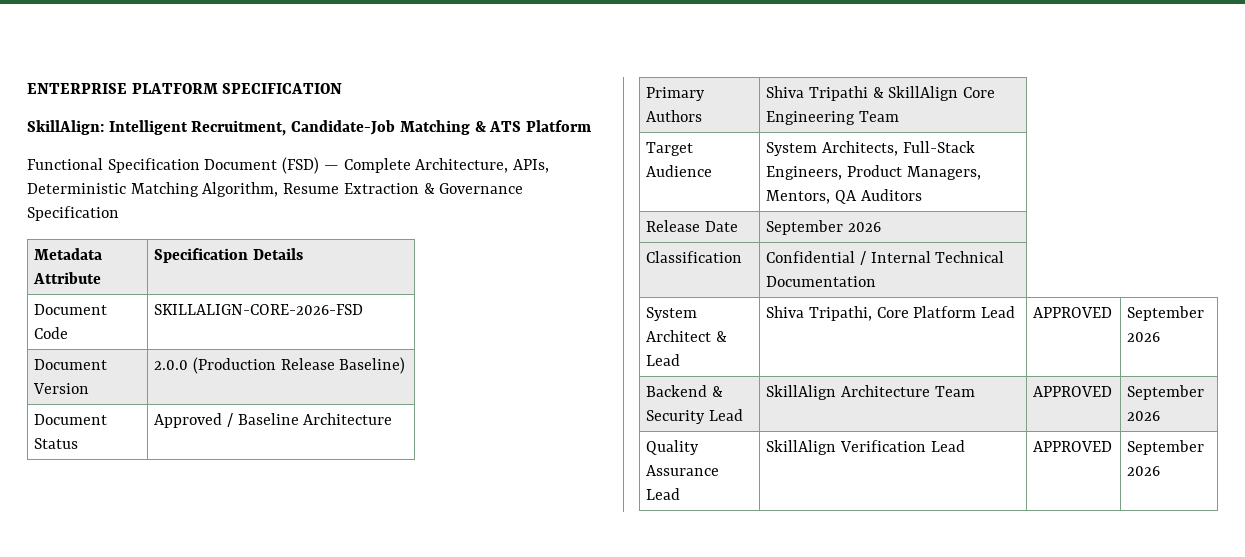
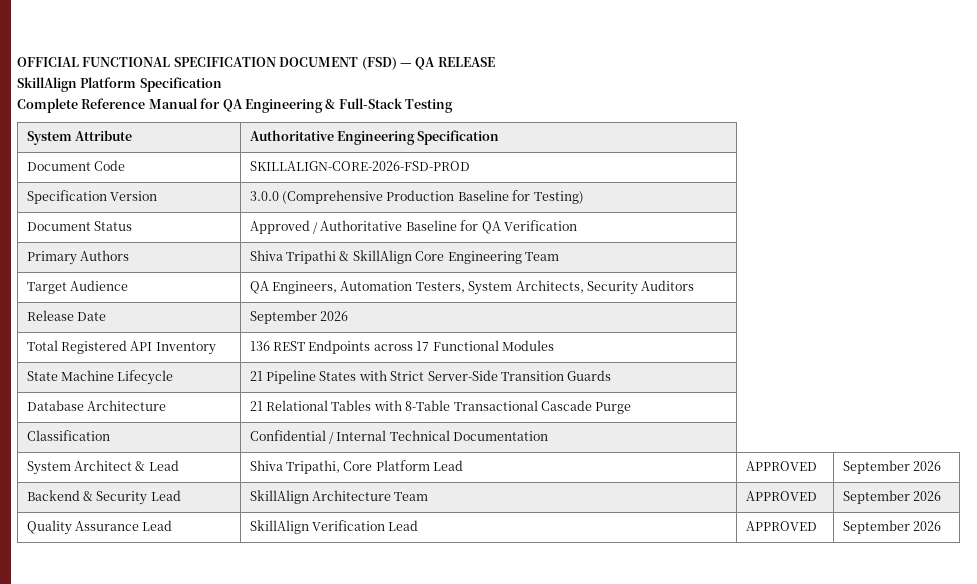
- ENTERPRISE PLATFORM SPECIFICATION
- SkillAlign: Intelligent Recruitment, Candidate-Job Matching & ATS Platform
- Functional Specification Document (FSD) — Complete Architecture, APIs, Deterministic Matching Algorithm, Resume Extraction & Governance Specification
- Metadata Attribute | Specification Details
+ OFFICIAL FUNCTIONAL SPECIFICATION DOCUMENT (FSD) — QA RELEASE
+ SkillAlign Platform Specification
+ Complete Reference Manual for QA Engineering & Full-Stack Testing
+ System Attribute | Authoritative Engineering Specification
- Document Code | SKILLALIGN-CORE-2026-FSD
- Document Version | 2.0.0 (Production Release Baseline)
+ Document Code | SKILLALIGN-CORE-2026-FSD-PROD
+ Specification Version | 3.0.0 (Comprehensive Production Baseline for Testing)
- Document Status | Approved / Baseline Architecture
+ Document Status | Approved / Authoritative Baseline for QA Verification
- Target Audience | System Architects, Full-Stack Engineers, Product Managers, Mentors, QA Auditors
+ Target Audience | QA Engineers, Automation Testers, System Architects, Security Auditors
+ Total Registered API Inventory | 136 REST Endpoints across 17 Functional Modules
+ State Machine Lifecycle | 21 Pipeline States with Strict Server-Side Transition Guards
+ Database Architecture | 21 Relational Tables with 8-Table Transactional Cascade Purge

